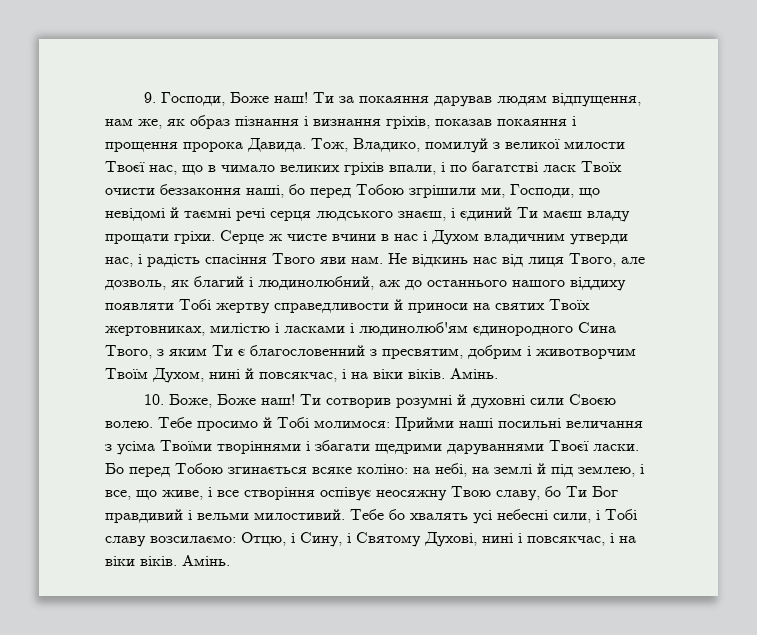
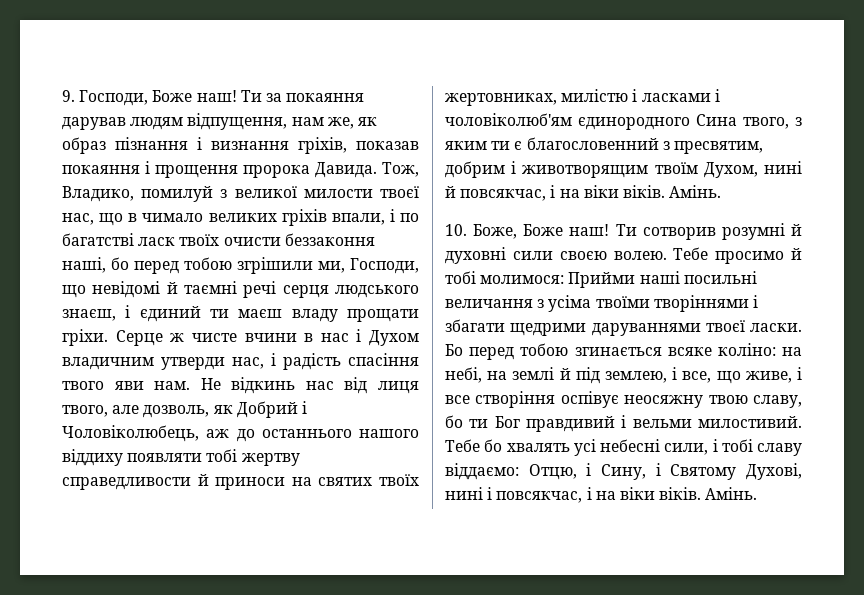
- Тож, Владико, помилуй з великої милости Твоєї нас, що в чимало великих гріхів впали, і по багатстві ласк Твоїх очисти беззаконня наші, бо перед Тобою згрішили ми, Господи, що невідомі й таємні речі серця людського знаєш, і єдиний Ти маєш владу прощати гріхи.
+ Тож, Владико, помилуй з великої милости твоєї нас, що в чимало великих гріхів впали, і по багатстві ласк твоїх очисти беззаконня наші, бо перед тобою згрішили ми, Господи, що невідомі й таємні речі серця людського знаєш, і єдиний ти маєш владу прощати гріхи.
- Серце ж чисте вчини в нас і Духом владичним утверди нас, і радість спасіння Твого яви нам.
+ Серце ж чисте вчини в нас і Духом владичним утверди нас, і радість спасіння твого яви нам.
- Не відкинь нас від лиця Твого, але дозволь, як благий і людинолюбний, аж до останнього нашого віддиху появляти Тобі жертву справедливости й приноси на святих Твоїх жертовниках, милістю і ласками і людинолюб'ям єдинородного Сина Твого, з яким Ти є благословенний з пресвятим, добрим і животворчим Твоїм Духом, нині й повсякчас, і на віки віків.
+ Не відкинь нас від лиця твого, але дозволь, як Добрий і Чоловіколюбець, аж до останнього нашого віддиху появляти тобі жертву справедливости й приноси на святих твоїх жертовниках, милістю і ласками і чоловіколюб'ям єдинородного Сина твого, з яким ти є благословенний з пресвятим, добрим і животворящим твоїм Духом, нині й повсякчас, і на віки віків.
- Ти сотворив розумні й духовні сили Своєю волею.
+ Ти сотворив розумні й духовні сили своєю волею.
- Тебе просимо й Тобі молимося: Прийми наші посильні величання з усіма Твоїми творіннями і збагати щедрими даруваннями Твоєї ласки.
+ Тебе просимо й тобі молимося: Прийми наші посильні величання з усіма твоїми творіннями і збагати щедрими даруваннями твоєї ласки.
- Бо перед Тобою згинається всяке коліно: на небі, на землі й під землею, і все, що живе, і все створіння оспівує неосяжну Твою славу, бо Ти Бог правдивий і вельми милостивий.
+ Бо перед тобою згинається всяке коліно: на небі, на землі й під землею, і все, що живе, і все створіння оспівує неосяжну твою славу, бо ти Бог правдивий і вельми милостивий.
- Тебе бо хвалять усі небесні сили, і Тобі славу возсилаємо: Отцю, і Сину, і Святому Духові, нині і повсякчас, і на віки віків.
+ Тебе бо хвалять усі небесні сили, і тобі славу віддаємо: Отцю, і Сину, і Святому Духові, нині і повсякчас, і на віки віків.

